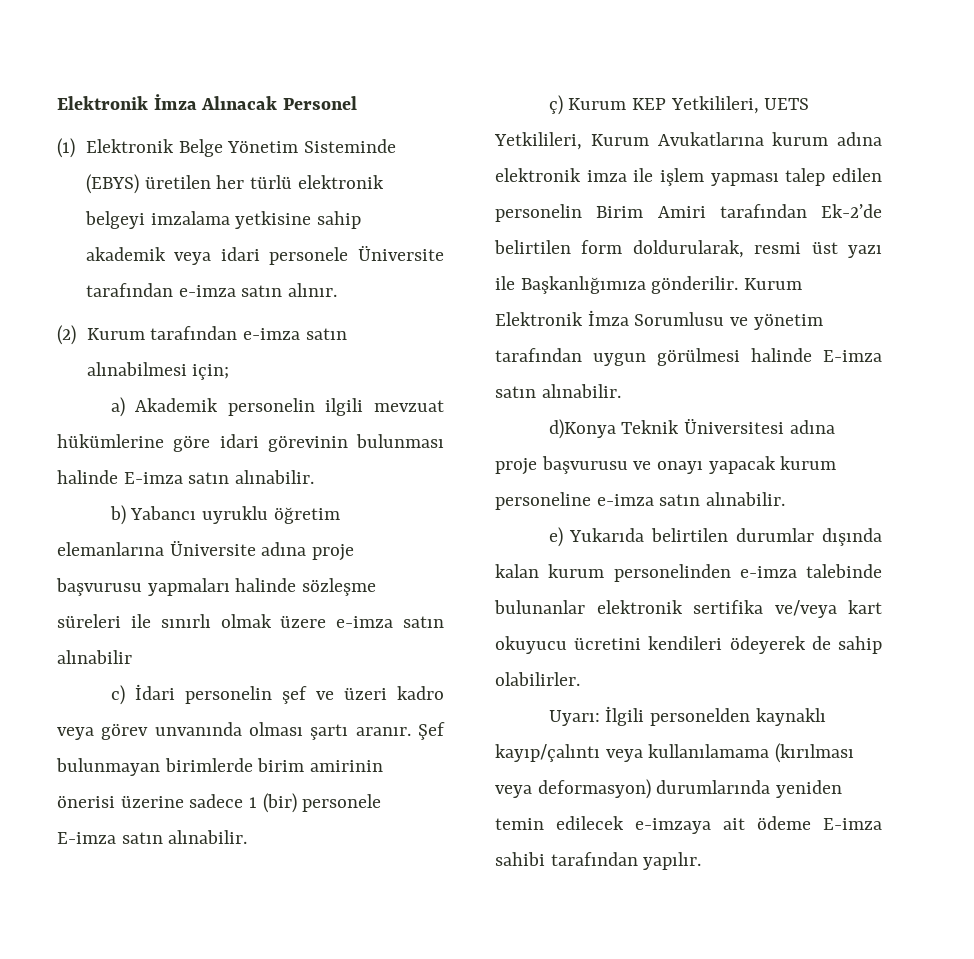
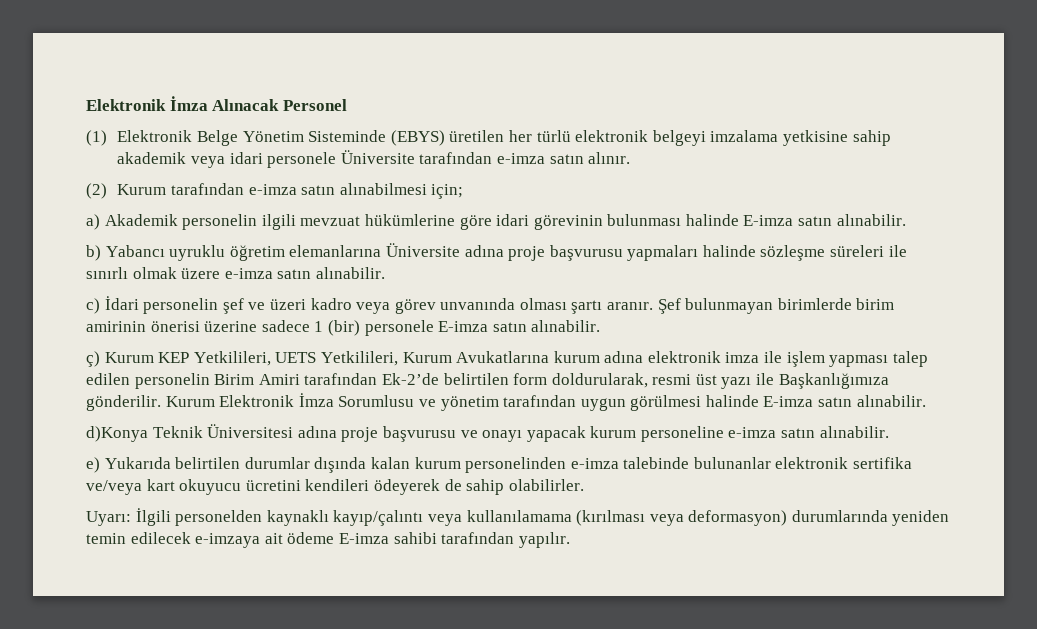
- b) Yabancı uyruklu öğretim elemanlarına Üniversite adına proje başvurusu yapmaları halinde sözleşme süreleri ile sınırlı olmak üzere e-imza satın alınabilir
+ b) Yabancı uyruklu öğretim elemanlarına Üniversite adına proje başvurusu yapmaları halinde sözleşme süreleri ile sınırlı olmak üzere e-imza satın alınabilir.

